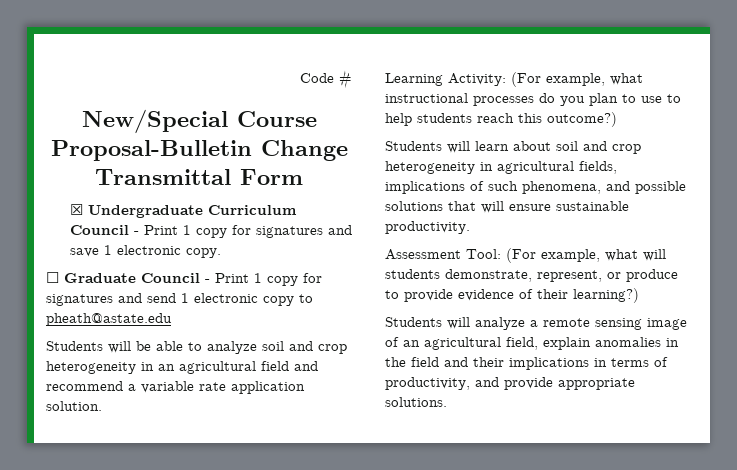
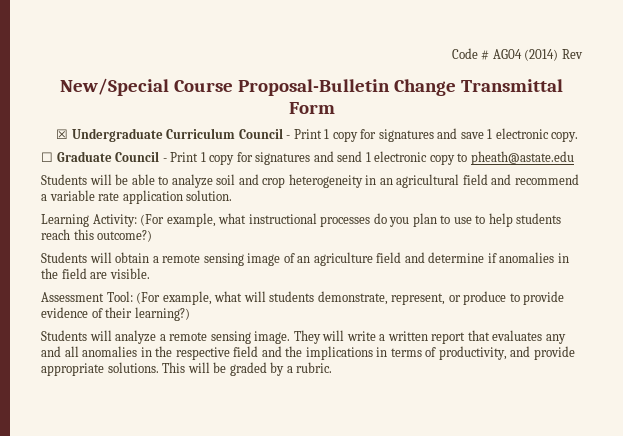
- Code #
+ Code # AG04 (2014) Rev
- Students will learn about soil and crop heterogeneity in agricultural fields, implications of such phenomena, and possible solutions that will ensure sustainable productivity.
+ Students will obtain a remote sensing image of an agriculture field and determine if anomalies in the field are visible.
- Students will analyze a remote sensing image of an agricultural field, explain anomalies in the field and their implications in terms of productivity, and provide appropriate solutions.
+ Students will analyze a remote sensing image. They will write a written report that evaluates any and all anomalies in the respective field and the implications in terms of productivity, and provide appropriate solutions.
+ This will be graded by a rubric.

